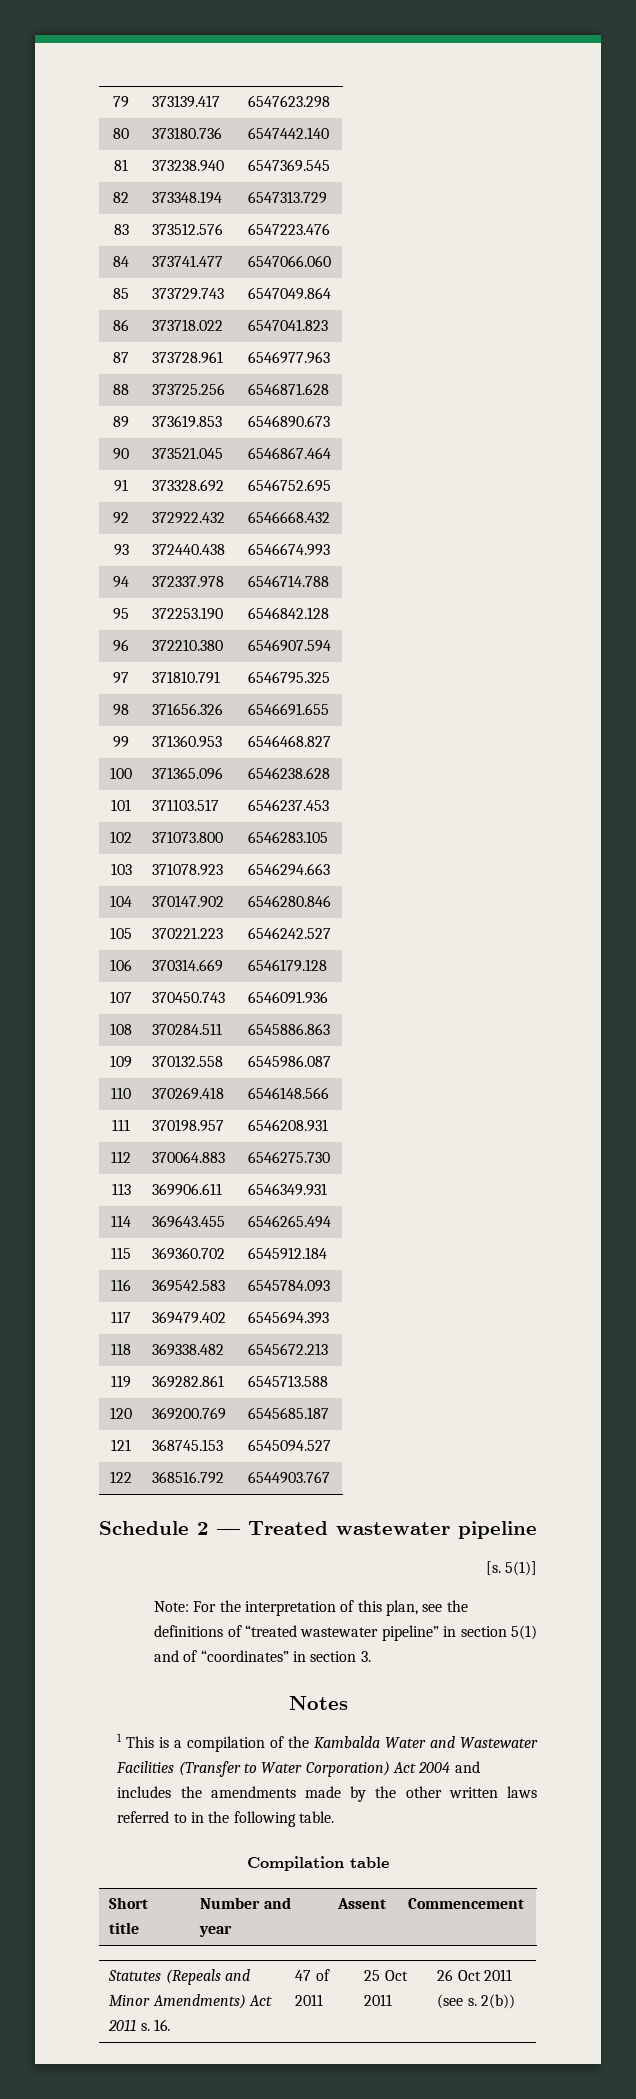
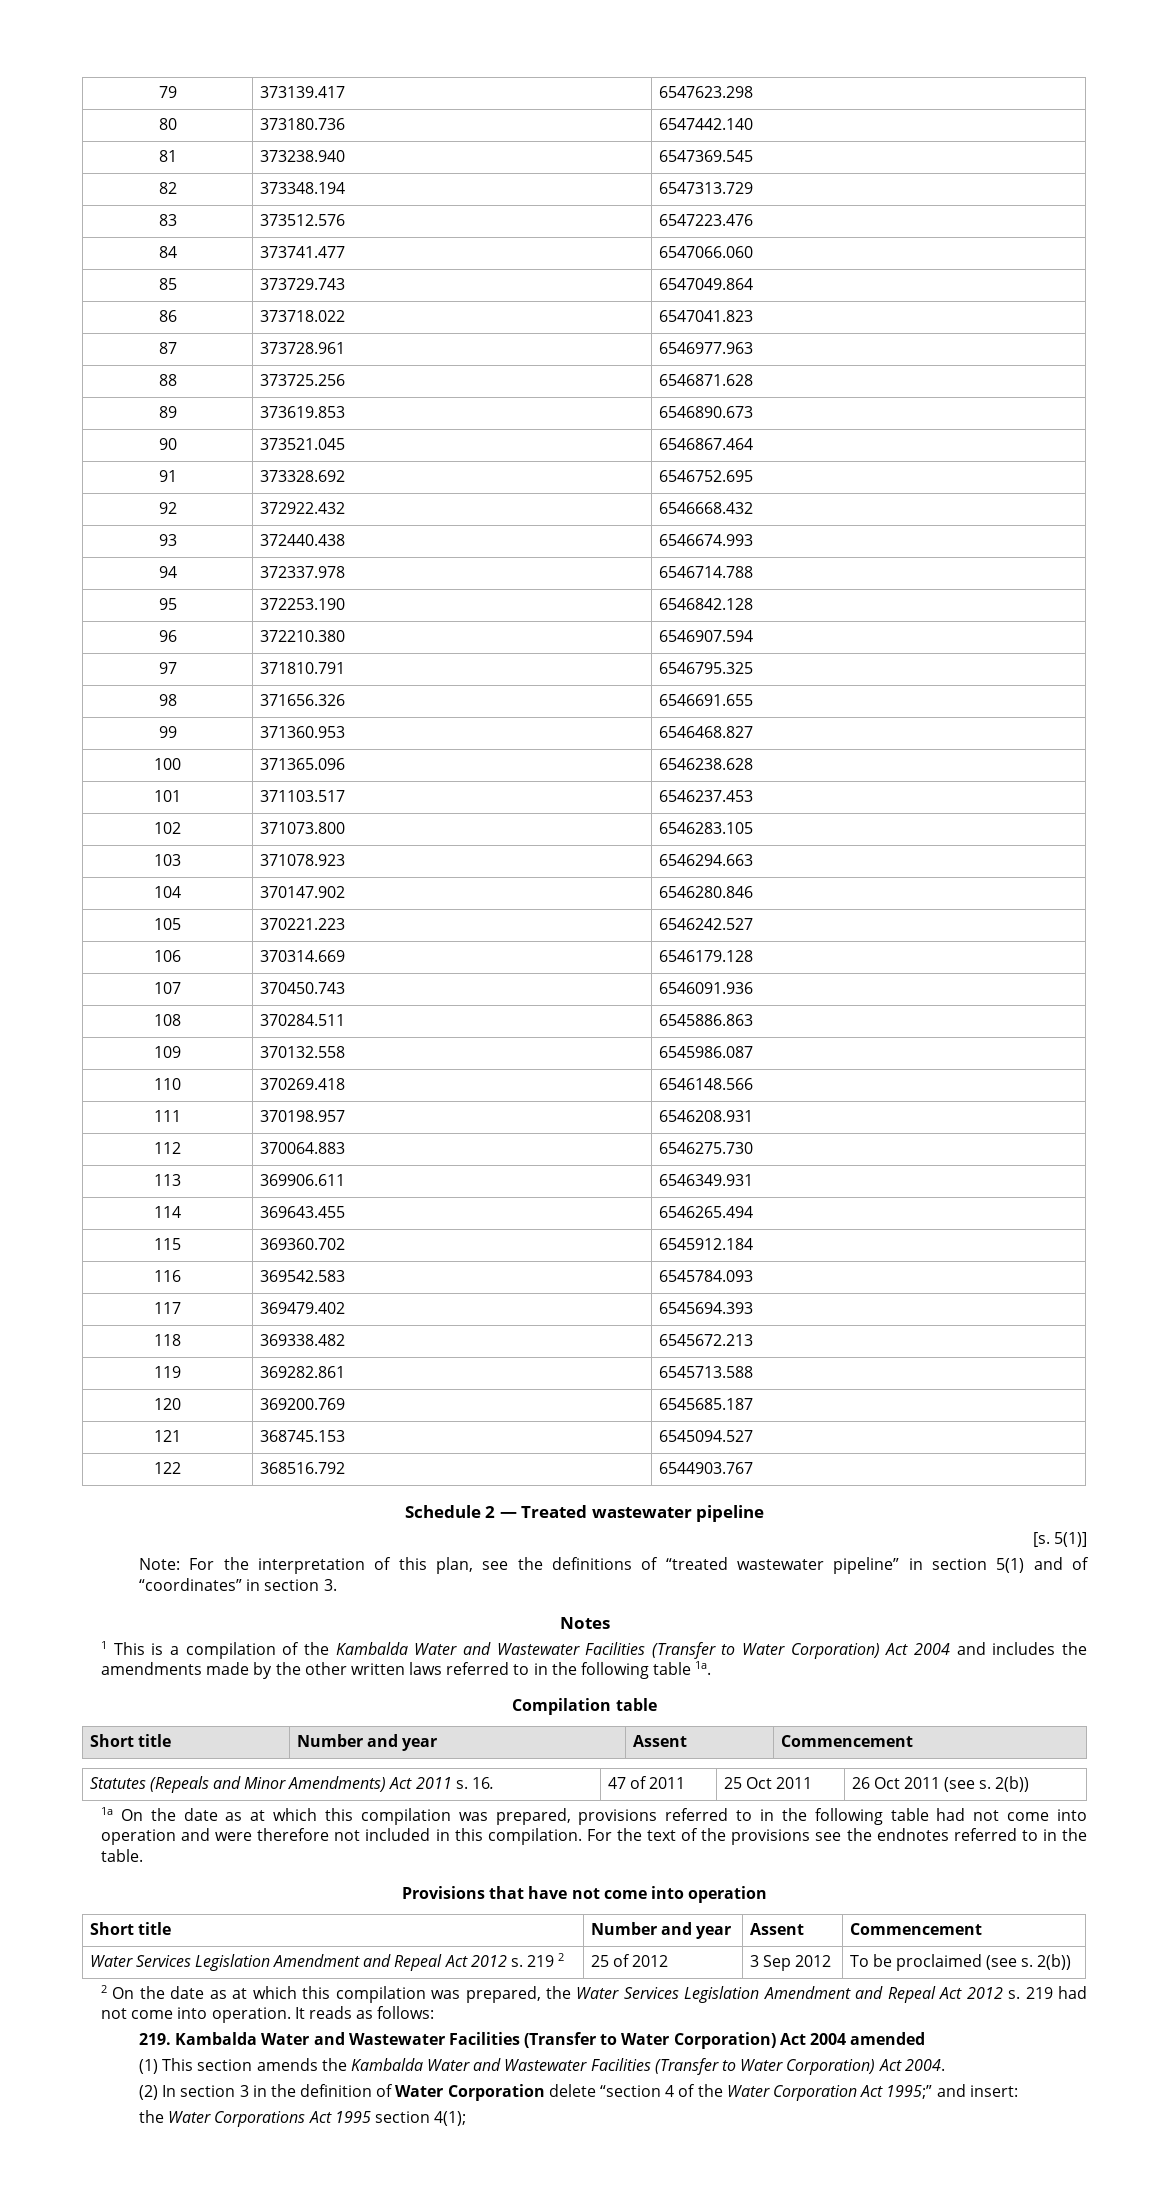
- 1 This is a compilation of the Kambalda Water and Wastewater Facilities (Transfer to Water Corporation) Act 2004 and includes the amendments made by the other written laws referred to in the following table.
+ 1 This is a compilation of the Kambalda Water and Wastewater Facilities (Transfer to Water Corporation) Act 2004 and includes the amendments made by the other written laws referred to in the following table 1a.
+ 1a On the date as at which this compilation was prepared, provisions referred to in the following table had not come into operation and were therefore not included in this compilation. For the text of the provisions see the endnotes referred to in the table.
+ Provisions that have not come into operation
+ Short title | Number and year | Assent | Commencement
+ Water Services Legislation Amendment and Repeal Act 2012 s. 219 2 | 25 of 2012 | 3 Sep 2012 | To be proclaimed (see s. 2(b))
+ 2 On the date as at which this compilation was prepared, the Water Services Legislation Amendment and Repeal Act 2012 s. 219 had not come into operation. It reads as follows:
+ 219. Kambalda Water and Wastewater Facilities (Transfer to Water Corporation) Act 2004 amended
+ (1) This section amends the Kambalda Water and Wastewater Facilities (Transfer to Water Corporation) Act 2004.
+ (2) In section 3 in the definition of Water Corporation delete “section 4 of the Water Corporation Act 1995;” and insert:
+ the Water Corporations Act 1995 section 4(1);

